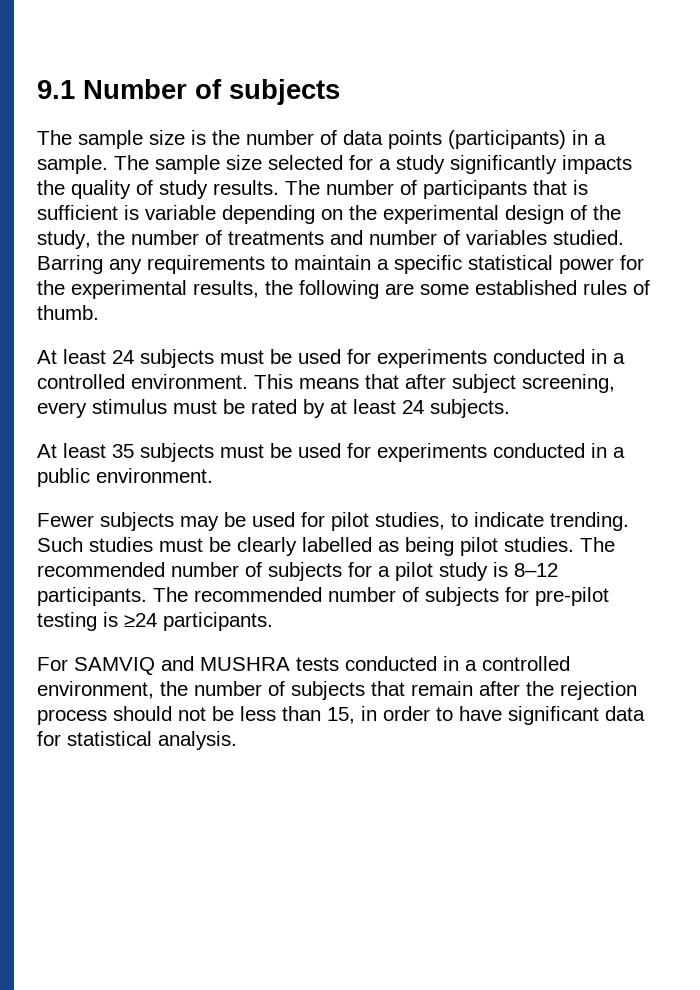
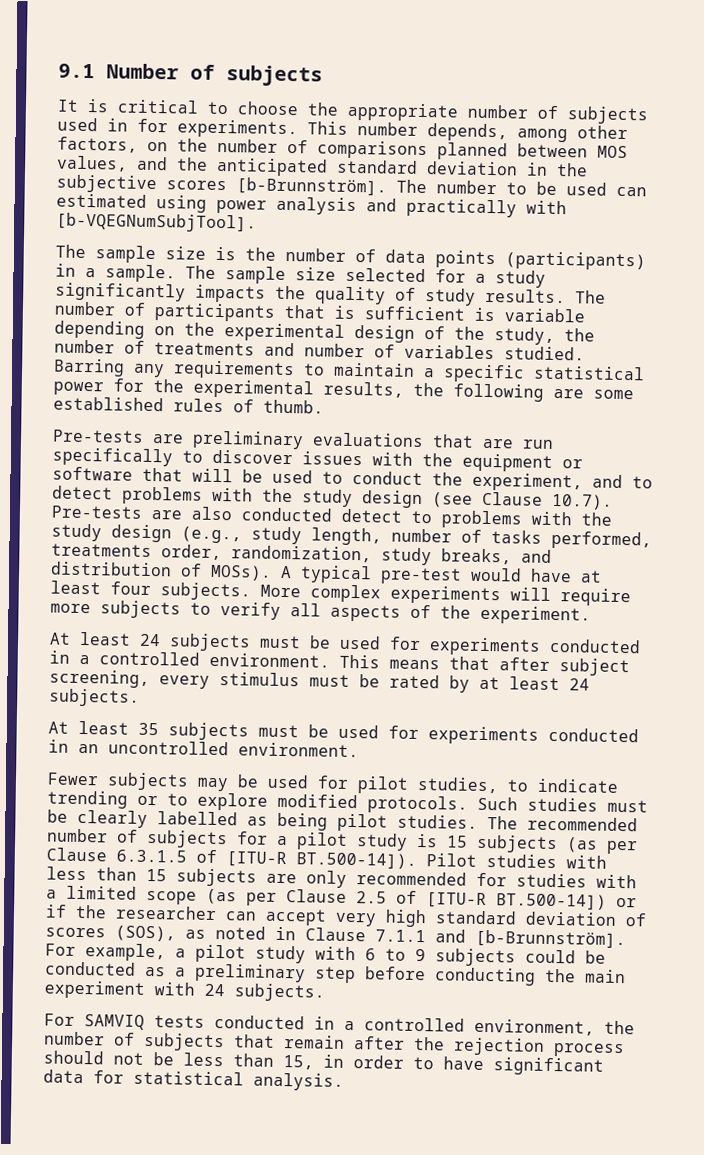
+ It is critical to choose the appropriate number of subjects used in for experiments. This number depends, among other factors, on the number of comparisons planned between MOS values, and the anticipated standard deviation in the subjective scores [b-Brunnström]. The number to be used can estimated using power analysis and practically with [b-VQEGNumSubjTool].
+ Pre-tests are preliminary evaluations that are run specifically to discover issues with the equipment or software that will be used to conduct the experiment, and to detect problems with the study design (see Clause 10.7). Pre-tests are also conducted detect to problems with the study design (e.g., study length, number of tasks performed, treatments order, randomization, study breaks, and distribution of MOSs). A typical pre-test would have at least four subjects. More complex experiments will require more subjects to verify all aspects of the experiment.
- At least 35 subjects must be used for experiments conducted in a public environment.
+ At least 35 subjects must be used for experiments conducted in an uncontrolled environment.
- Fewer subjects may be used for pilot studies, to indicate trending.
+ Fewer subjects may be used for pilot studies, to indicate trending or to explore modified protocols.
- The recommended number of subjects for a pilot study is 8–12 participants. The recommended number of subjects for pre-pilot testing is ≥24 participants.
+ The recommended number of subjects for a pilot study is 15 subjects (as per Clause 6.3.1.5 of [ITU-R BT.500-14]). Pilot studies with less than 15 subjects are only recommended for studies with a limited scope (as per Clause 2.5 of [ITU-R BT.500-14]) or if the researcher can accept very high standard deviation of scores (SOS), as noted in Clause 7.1.1 and [b-Brunnström]. For example, a pilot study with 6 to 9 subjects could be conducted as a preliminary step before conducting the main experiment with 24 subjects.
- For SAMVIQ and MUSHRA tests conducted in a controlled environment, the number of subjects that remain after the rejection process should not be less than 15, in order to have significant data for statistical analysis.
+ For SAMVIQ tests conducted in a controlled environment, the number of subjects that remain after the rejection process should not be less than 15, in order to have significant data for statistical analysis.

